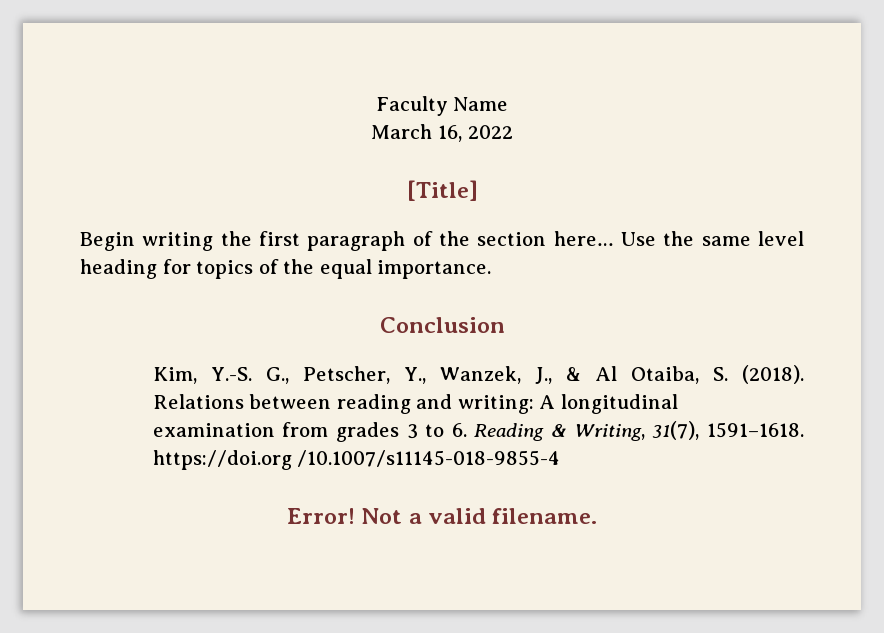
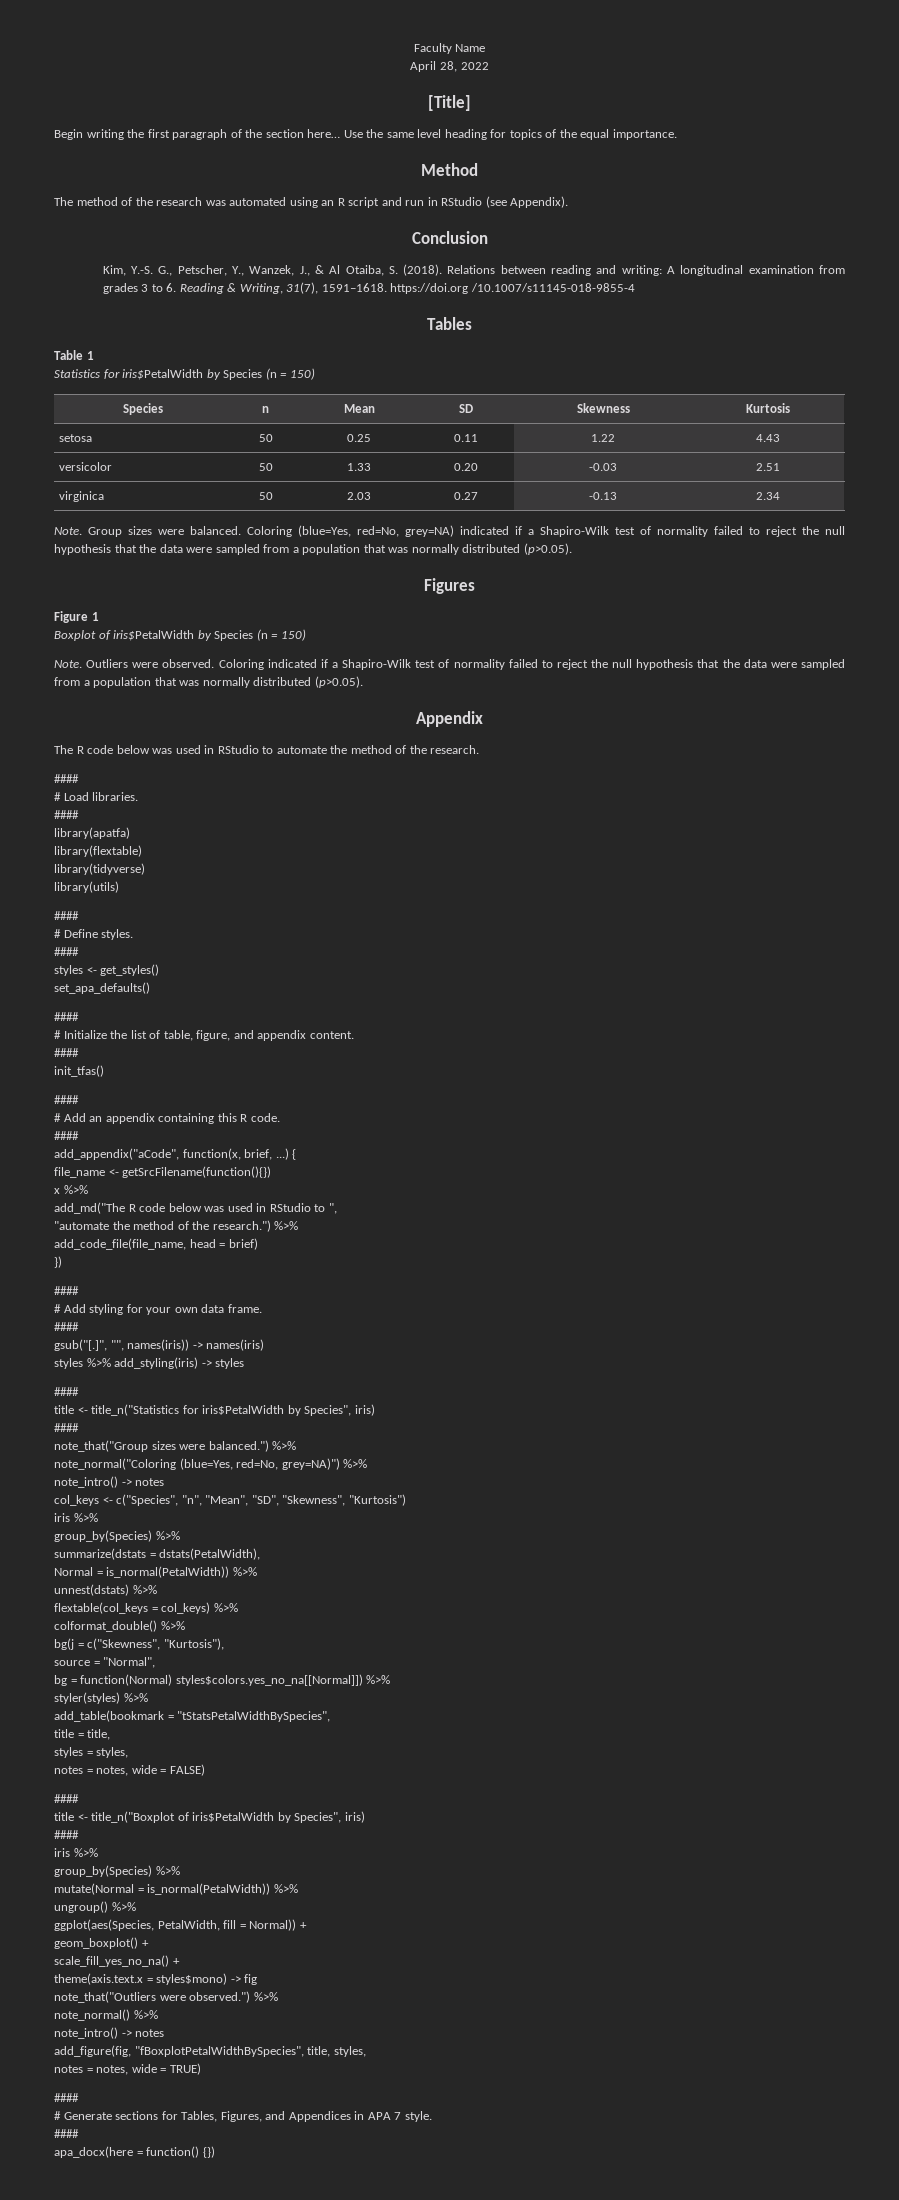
- March 16, 2022
+ April 28, 2022
+ Method
+ The method of the research was automated using an R script and run in RStudio (see Appendix).
- Error! Not a valid filename.
+ Tables
+ Table 1
+ Statistics for iris$PetalWidth by Species (n = 150)
+ Species | n | Mean | SD | Skewness | Kurtosis
+ setosa | 50 | 0.25 | 0.11 | 1.22 | 4.43
+ versicolor | 50 | 1.33 | 0.20 | -0.03 | 2.51
+ virginica | 50 | 2.03 | 0.27 | -0.13 | 2.34
+ Note. Group sizes were balanced. Coloring (blue=Yes, red=No, grey=NA) indicated if a Shapiro-Wilk test of normality failed to reject the null hypothesis that the data were sampled from a population that was normally distributed (p>0.05).
+ Figures
+ Figure 1
+ Boxplot of iris$PetalWidth by Species (n = 150)
+ Note. Outliers were observed. Coloring indicated if a Shapiro-Wilk test of normality failed to reject the null hypothesis that the data were sampled from a population that was normally distributed (p>0.05).
+ Appendix
+ The R code below was used in RStudio to automate the method of the research.
+ ####
+ # Load libraries.
+ ####
+ library(apatfa)
+ library(flextable)
+ library(tidyverse)
+ library(utils)
+ ####
+ # Define styles.
+ ####
+ styles <- get_styles()
+ set_apa_defaults()
+ ####
+ # Initialize the list of table, figure, and appendix content.
+ ####
+ init_tfas()
+ ####
+ # Add an appendix containing this R code.
+ ####
+ add_appendix("aCode", function(x, brief, ...) {
+ file_name <- getSrcFilename(function(){})
+ x %>%
+ add_md("The R code below was used in RStudio to ",
+ "automate the method of the research.") %>%
+ add_code_file(file_name, head = brief)
+ })
+ ####
+ # Add styling for your own data frame.
+ ####
+ gsub("[.]", "", names(iris)) -> names(iris)
+ styles %>% add_styling(iris) -> styles
+ ####
+ title <- title_n("Statistics for iris$PetalWidth by Species", iris)
+ ####
+ note_that("Group sizes were balanced.") %>%
+ note_normal("Coloring (blue=Yes, red=No, grey=NA)") %>%
+ note_intro() -> notes
+ col_keys <- c("Species", "n", "Mean", "SD", "Skewness", "Kurtosis")
+ iris %>%
+ group_by(Species) %>%
+ summarize(dstats = dstats(PetalWidth),
+ Normal = is_normal(PetalWidth)) %>%
+ unnest(dstats) %>%
+ flextable(col_keys = col_keys) %>%
+ colformat_double() %>%
+ bg(j = c("Skewness", "Kurtosis"),
+ source = "Normal",
+ bg = function(Normal) styles$colors.yes_no_na[[Normal]]) %>%
+ styler(styles) %>%
+ add_table(bookmark = "tStatsPetalWidthBySpecies",
+ title = title,
+ styles = styles,
+ notes = notes, wide = FALSE)
+ ####
+ title <- title_n("Boxplot of iris$PetalWidth by Species", iris)
+ ####
+ iris %>%
+ group_by(Species) %>%
+ mutate(Normal = is_normal(PetalWidth)) %>%
+ ungroup() %>%
+ ggplot(aes(Species, PetalWidth, fill = Normal)) +
+ geom_boxplot() +
+ scale_fill_yes_no_na() +
+ theme(axis.text.x = styles$mono) -> fig
+ note_that("Outliers were observed.") %>%
+ note_normal() %>%
+ note_intro() -> notes
+ add_figure(fig, "fBoxplotPetalWidthBySpecies", title, styles,
+ notes = notes, wide = TRUE)
+ ####
+ # Generate sections for Tables, Figures, and Appendices in APA 7 style.
+ ####
+ apa_docx(here = function() {})

